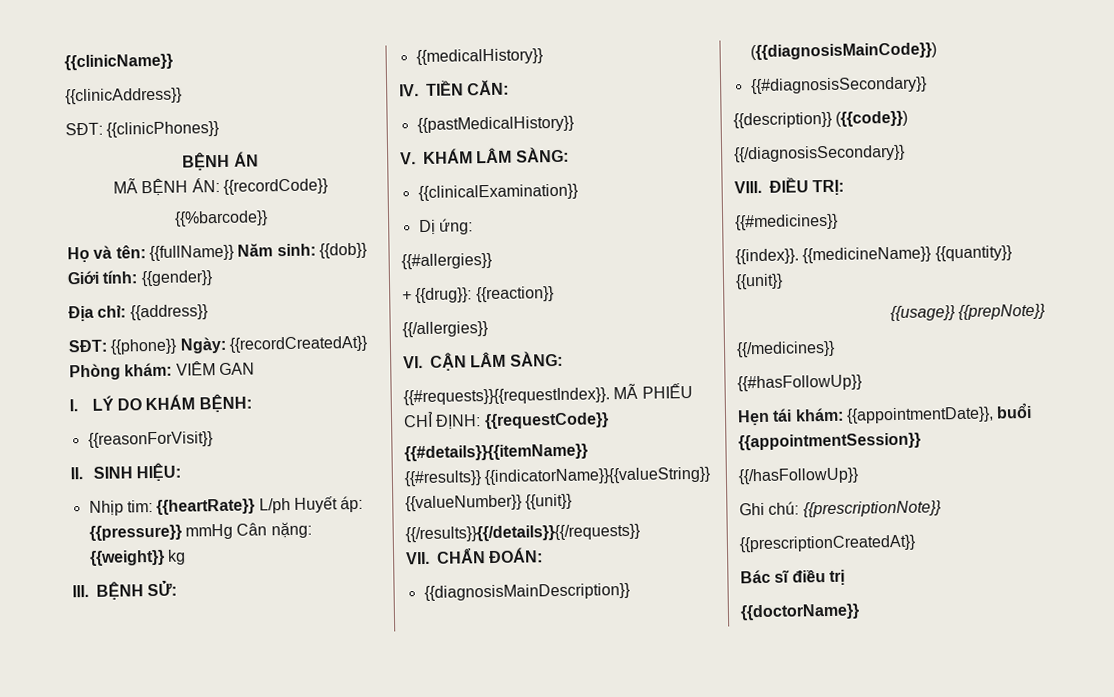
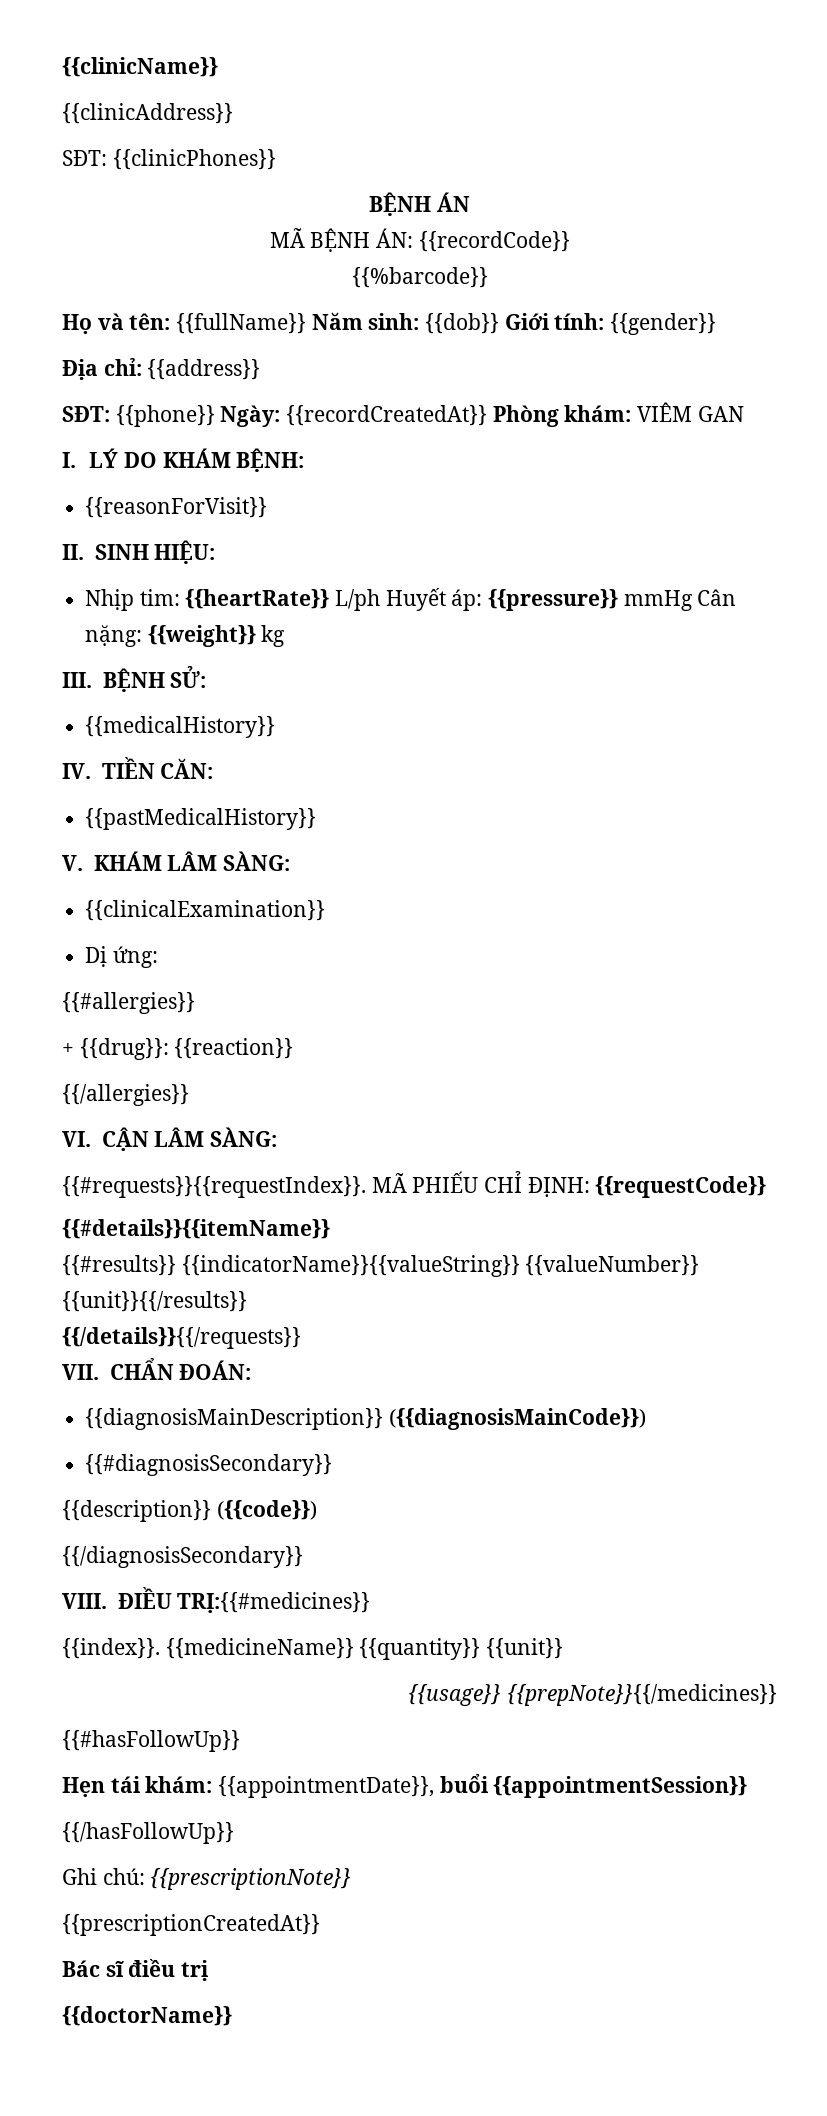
- {{#results}} {{indicatorName}}{{valueString}} {{valueNumber}} {{unit}}
- {{/results}}{{/details}}{{/requests}}
+ {{#results}} {{indicatorName}}{{valueString}} {{valueNumber}} {{unit}}{{/results}}
+ {{/details}}{{/requests}}
- ĐIỀU TRỊ:
- {{#medicines}}
+ ĐIỀU TRỊ:{{#medicines}}
- {{usage}} {{prepNote}}
- {{/medicines}}
+ {{usage}} {{prepNote}}{{/medicines}}

